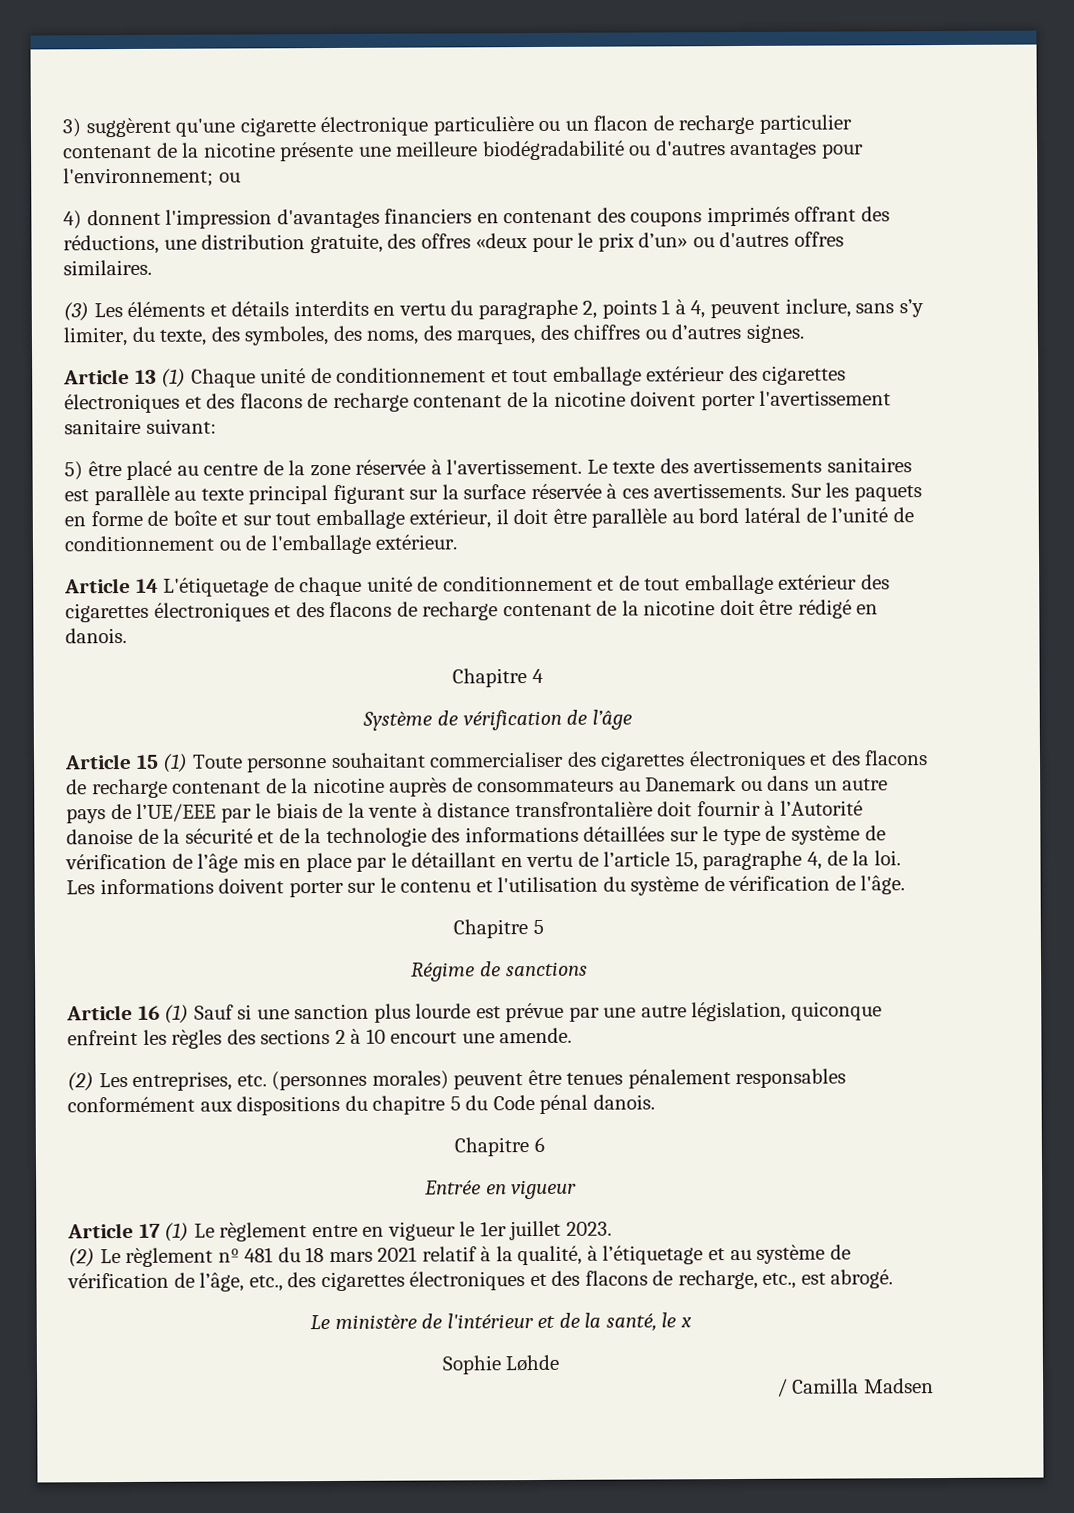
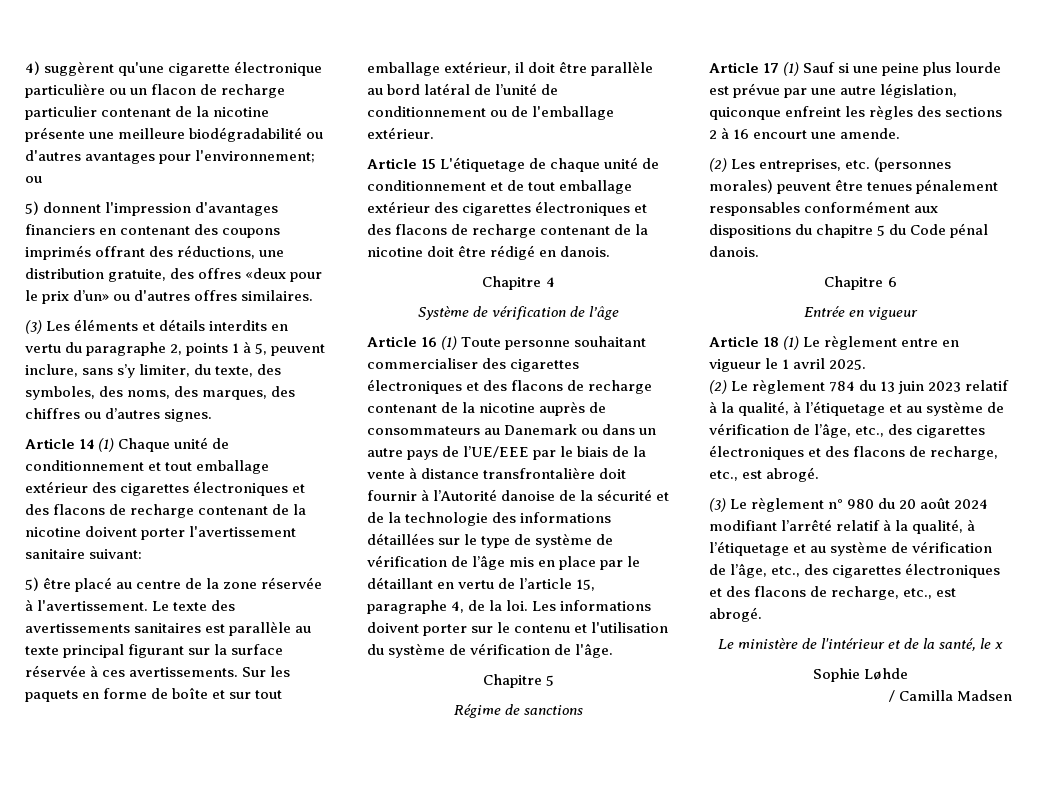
- 3) suggèrent qu'une cigarette électronique particulière ou un flacon de recharge particulier contenant de la nicotine présente une meilleure biodégradabilité ou d'autres avantages pour l'environnement; ou
+ 4) suggèrent qu'une cigarette électronique particulière ou un flacon de recharge particulier contenant de la nicotine présente une meilleure biodégradabilité ou d'autres avantages pour l'environnement; ou
- 4) donnent l'impression d'avantages financiers en contenant des coupons imprimés offrant des réductions, une distribution gratuite, des offres «deux pour le prix d’un» ou d'autres offres similaires.
+ 5) donnent l'impression d'avantages financiers en contenant des coupons imprimés offrant des réductions, une distribution gratuite, des offres «deux pour le prix d’un» ou d'autres offres similaires.
- (3) Les éléments et détails interdits en vertu du paragraphe 2, points 1 à 4, peuvent inclure, sans s’y limiter, du texte, des symboles, des noms, des marques, des chiffres ou d’autres signes.
+ (3) Les éléments et détails interdits en vertu du paragraphe 2, points 1 à 5, peuvent inclure, sans s’y limiter, du texte, des symboles, des noms, des marques, des chiffres ou d’autres signes.
- Article 13 (1) Chaque unité de conditionnement et tout emballage extérieur des cigarettes électroniques et des flacons de recharge contenant de la nicotine doivent porter l'avertissement sanitaire suivant:
+ Article 14 (1) Chaque unité de conditionnement et tout emballage extérieur des cigarettes électroniques et des flacons de recharge contenant de la nicotine doivent porter l'avertissement sanitaire suivant:
- Article 14 L'étiquetage de chaque unité de conditionnement et de tout emballage extérieur des cigarettes électroniques et des flacons de recharge contenant de la nicotine doit être rédigé en danois.
+ Article 15 L'étiquetage de chaque unité de conditionnement et de tout emballage extérieur des cigarettes électroniques et des flacons de recharge contenant de la nicotine doit être rédigé en danois.
- Article 15 (1) Toute personne souhaitant commercialiser des cigarettes électroniques et des flacons de recharge contenant de la nicotine auprès de consommateurs au Danemark ou dans un autre pays de l’UE/EEE par le biais de la vente à distance transfrontalière doit fournir à l’Autorité danoise de la sécurité et de la technologie des informations détaillées sur le type de système de vérification de l’âge mis en place par le détaillant en vertu de l’article 15, paragraphe 4, de la loi.
+ Article 16 (1) Toute personne souhaitant commercialiser des cigarettes électroniques et des flacons de recharge contenant de la nicotine auprès de consommateurs au Danemark ou dans un autre pays de l’UE/EEE par le biais de la vente à distance transfrontalière doit fournir à l’Autorité danoise de la sécurité et de la technologie des informations détaillées sur le type de système de vérification de l’âge mis en place par le détaillant en vertu de l’article 15, paragraphe 4, de la loi.
- Article 16 (1) Sauf si une sanction plus lourde est prévue par une autre législation, quiconque enfreint les règles des sections 2 à 10 encourt une amende.
+ Article 17 (1) Sauf si une peine plus lourde est prévue par une autre législation, quiconque enfreint les règles des sections 2 à 16 encourt une amende.
- Article 17 (1) Le règlement entre en vigueur le 1er juillet 2023.
+ Article 18 (1) Le règlement entre en vigueur le 1 avril 2025.
- (2) Le règlement nº 481 du 18 mars 2021 relatif à la qualité, à l’étiquetage et au système de vérification de l’âge, etc., des cigarettes électroniques et des flacons de recharge, etc., est abrogé.
+ (2) Le règlement 784 du 13 juin 2023 relatif à la qualité, à l’étiquetage et au système de vérification de l’âge, etc., des cigarettes électroniques et des flacons de recharge, etc., est abrogé.
+ (3) Le règlement n° 980 du 20 août 2024 modifiant l’arrêté relatif à la qualité, à l’étiquetage et au système de vérification de l’âge, etc., des cigarettes électroniques et des flacons de recharge, etc., est abrogé.

